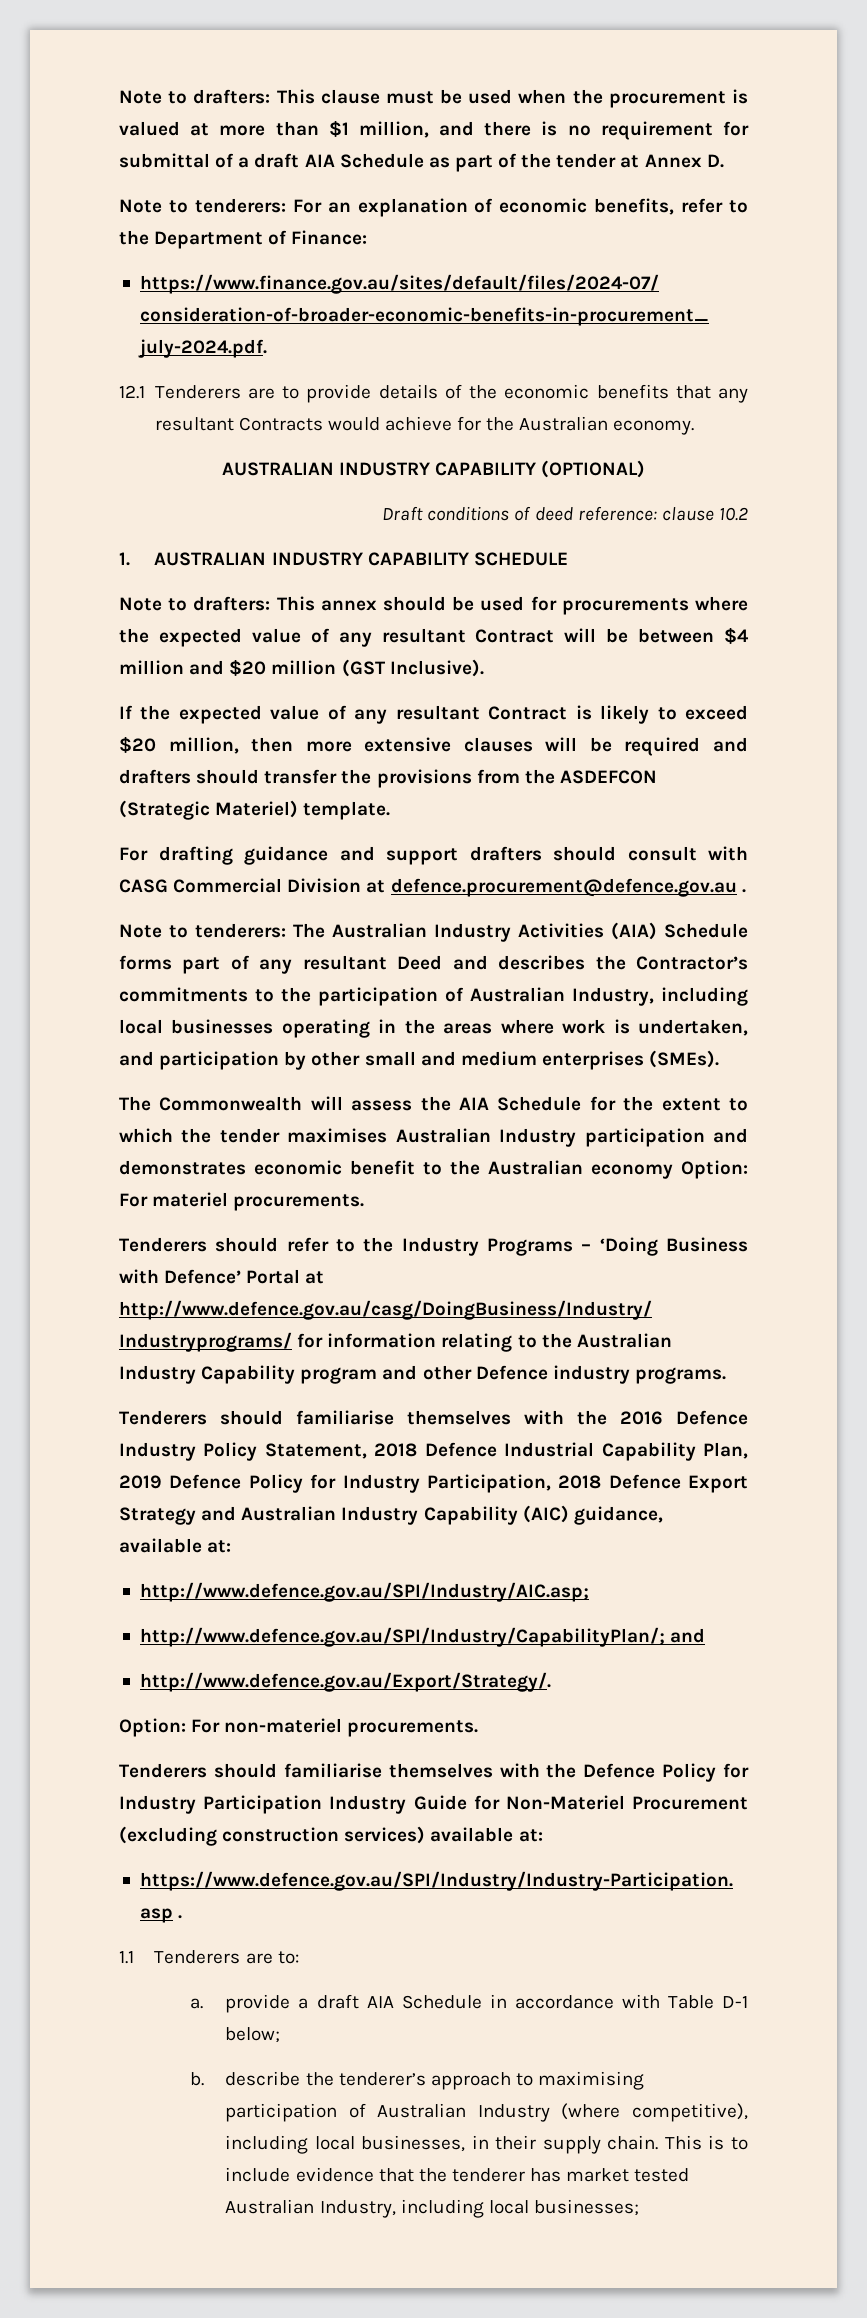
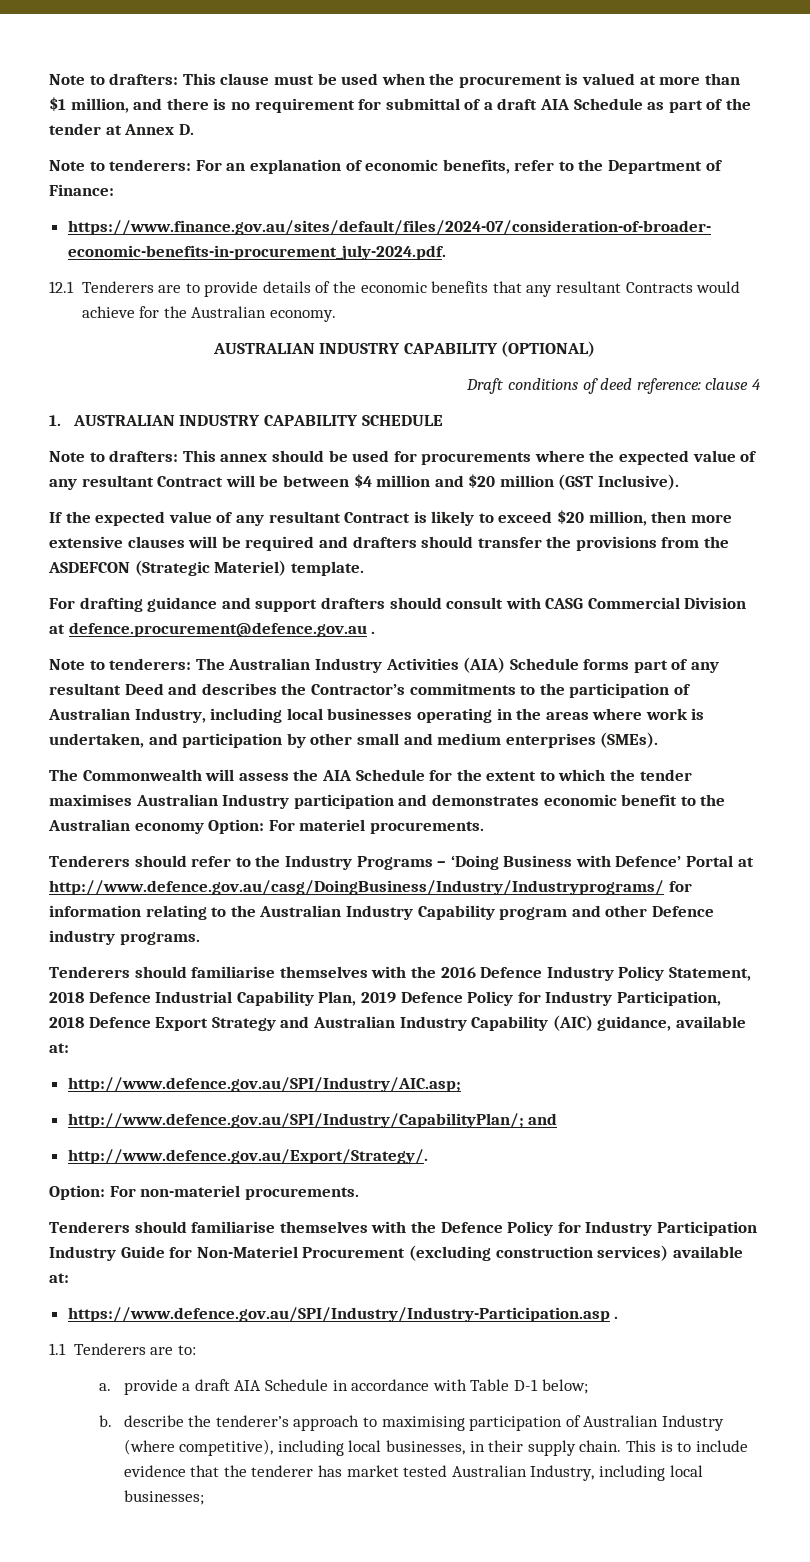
- Draft conditions of deed reference: clause 10.2
+ Draft conditions of deed reference: clause 4

